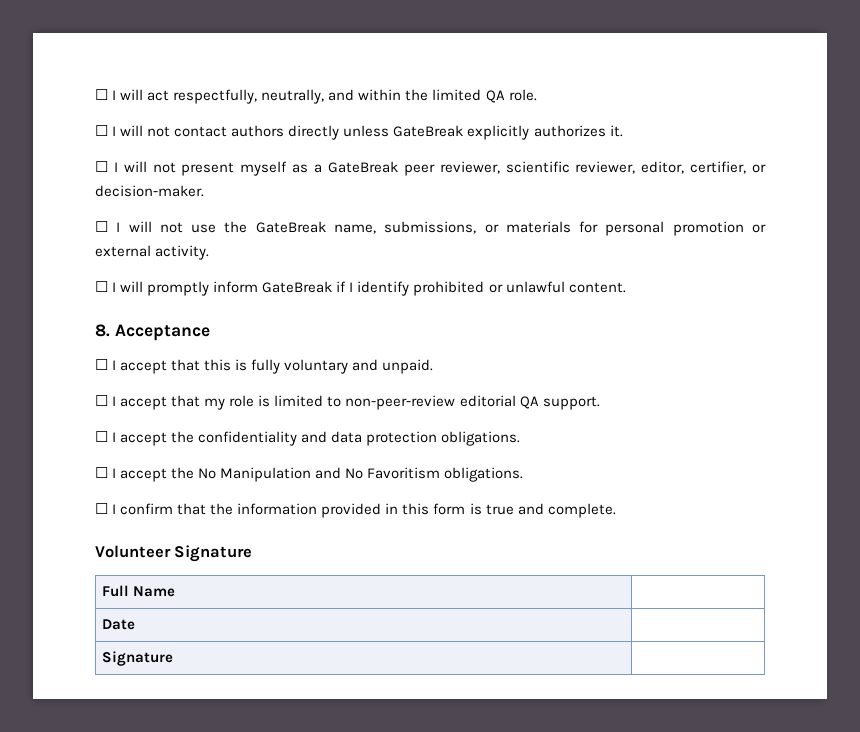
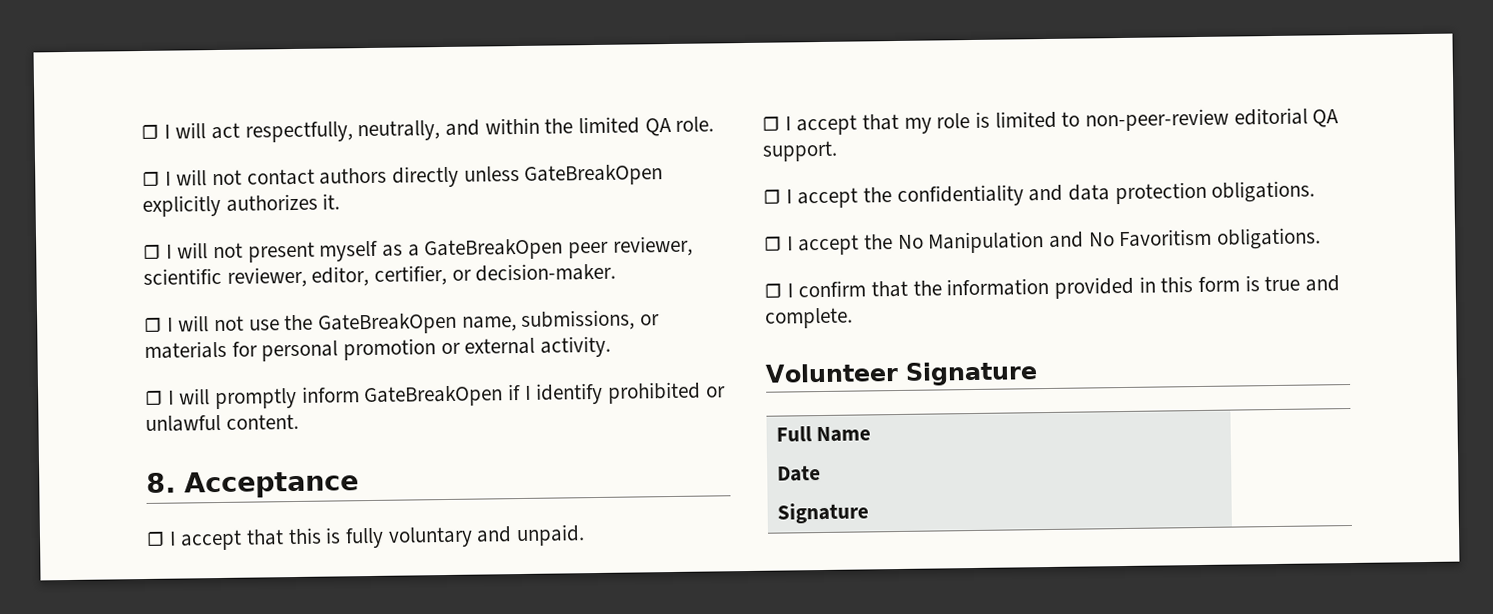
- ☐ I will not contact authors directly unless GateBreak explicitly authorizes it.
+ ☐ I will not contact authors directly unless GateBreakOpen explicitly authorizes it.
- ☐ I will not present myself as a GateBreak peer reviewer, scientific reviewer, editor, certifier, or decision-maker.
+ ☐ I will not present myself as a GateBreakOpen peer reviewer, scientific reviewer, editor, certifier, or decision-maker.
- ☐ I will not use the GateBreak name, submissions, or materials for personal promotion or external activity.
+ ☐ I will not use the GateBreakOpen name, submissions, or materials for personal promotion or external activity.
- ☐ I will promptly inform GateBreak if I identify prohibited or unlawful content.
+ ☐ I will promptly inform GateBreakOpen if I identify prohibited or unlawful content.

